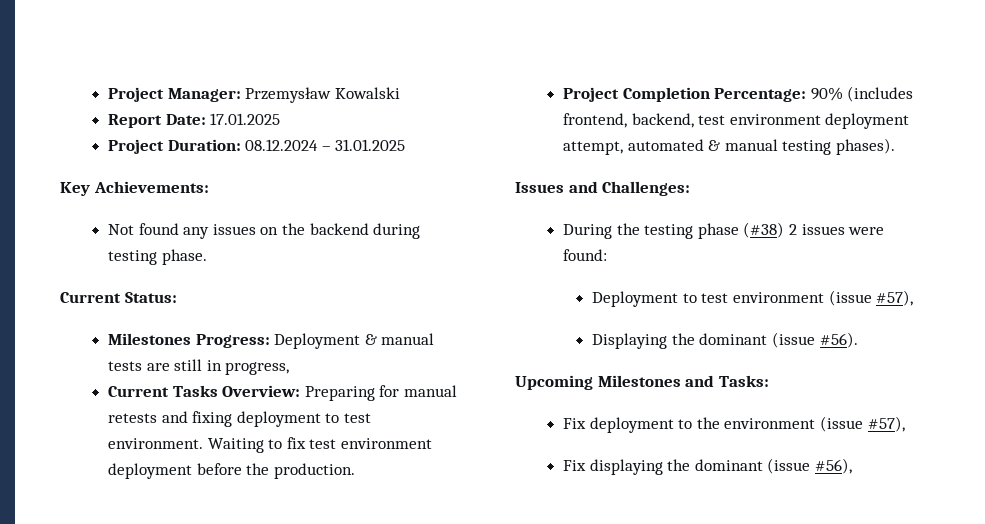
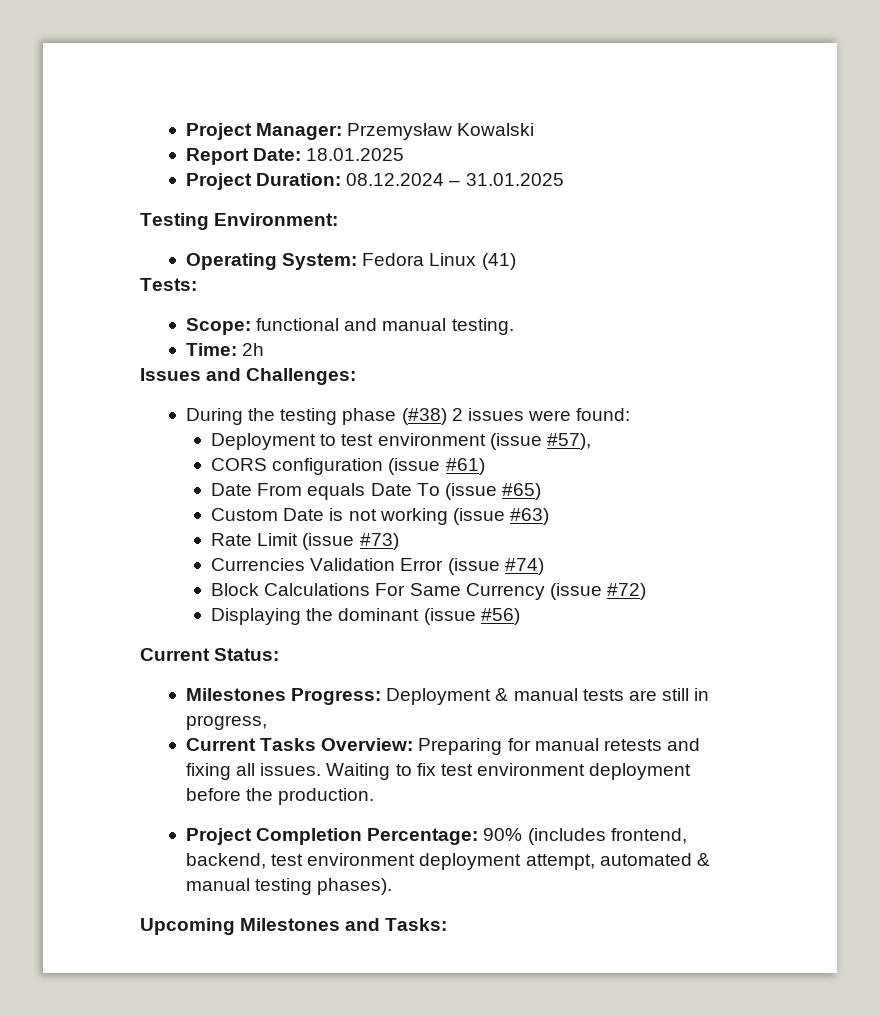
- Report Date: 17.01.2025
+ Report Date: 18.01.2025
- Key Achievements:
- Not found any issues on the backend during testing phase.
+ Testing Environment:
+ Operating System: Fedora Linux (41)
+ Tests:
+ Scope: functional and manual testing.
+ Time: 2h
+ Issues and Challenges:
+ During the testing phase (#38) 2 issues were found:
+ Deployment to test environment (issue #57),
+ CORS configuration (issue #61)
+ Date From equals Date To (issue #65)
+ Custom Date is not working (issue #63)
+ Rate Limit (issue #73)
+ Currencies Validation Error (issue #74)
+ Block Calculations For Same Currency (issue #72)
+ Displaying the dominant (issue #56)
- Current Tasks Overview: Preparing for manual retests and fixing deployment to test environment.
+ Current Tasks Overview: Preparing for manual retests and fixing all issues.
- Issues and Challenges:
- During the testing phase (#38) 2 issues were found:
- Deployment to test environment (issue #57),
- Displaying the dominant (issue #56).
  Upcoming Milestones and Tasks:
- Fix deployment to the environment (issue #57),
- Fix displaying the dominant (issue #56),

